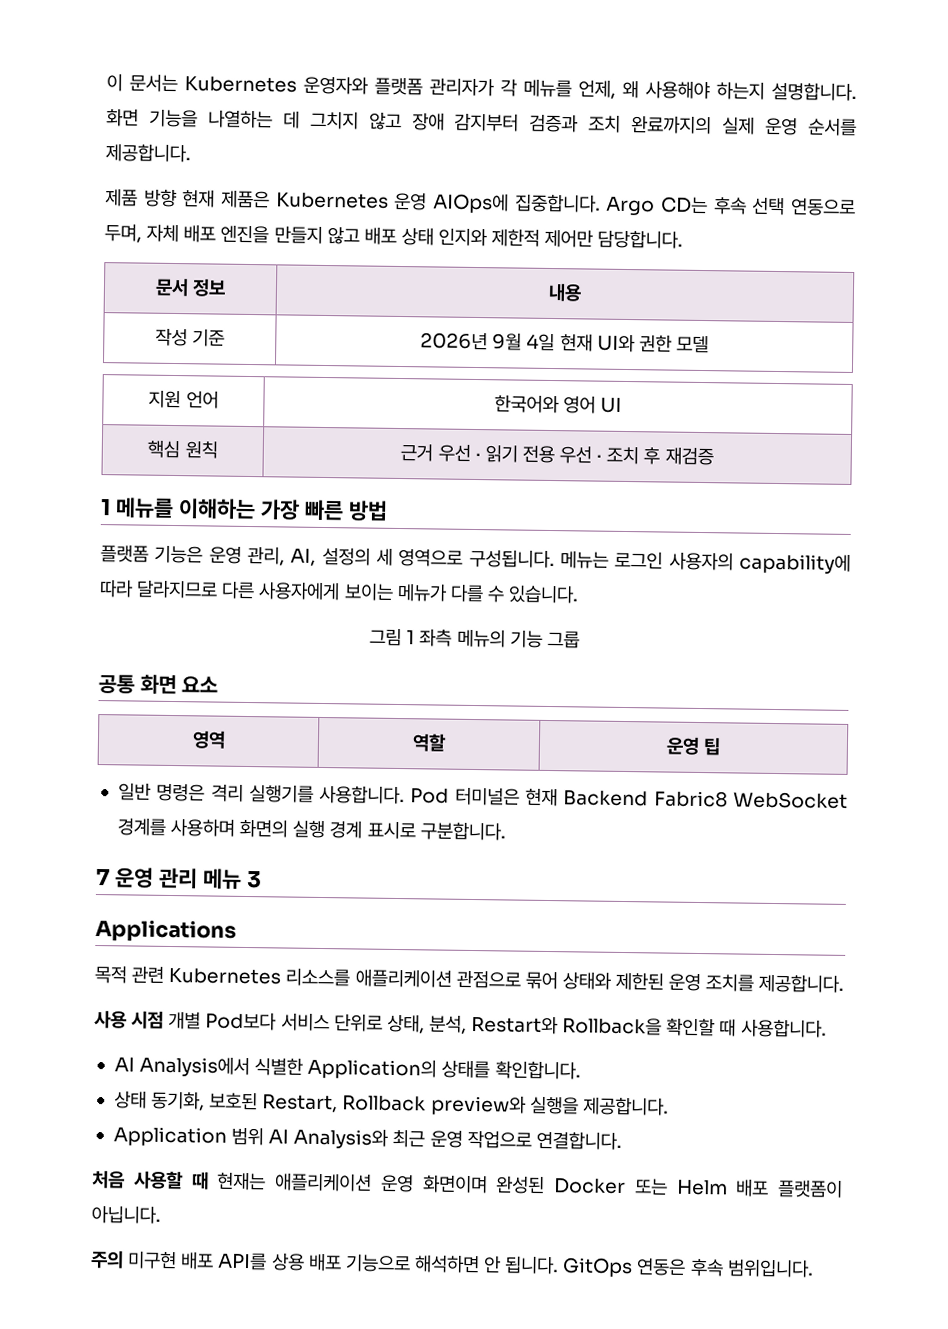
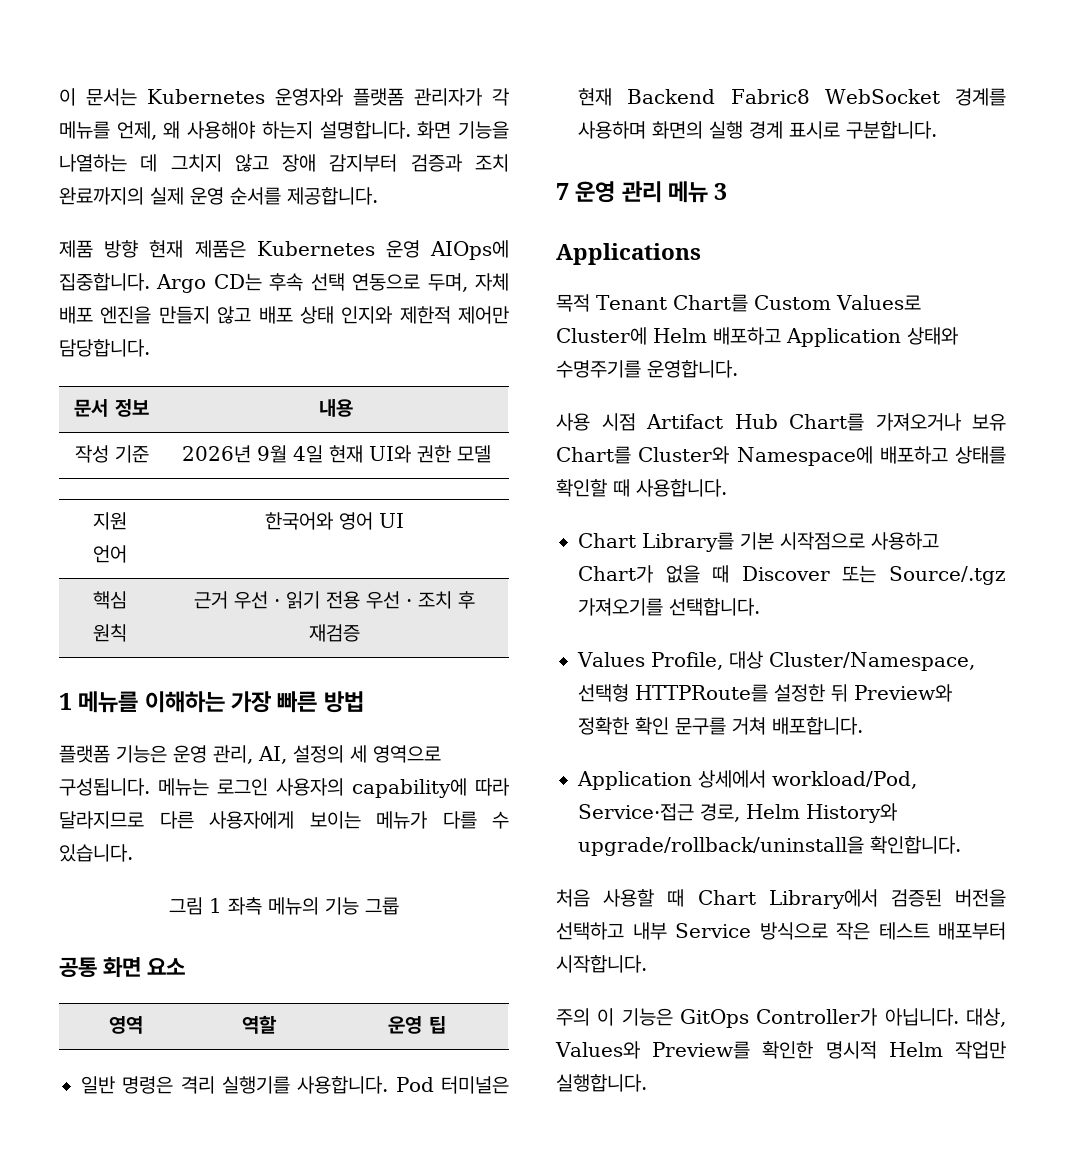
- 목적 관련 Kubernetes 리소스를 애플리케이션 관점으로 묶어 상태와 제한된 운영 조치를 제공합니다.
- 사용 시점 개별 Pod보다 서비스 단위로 상태, 분석, Restart와 Rollback을 확인할 때 사용합니다.
- AI Analysis에서 식별한 Application의 상태를 확인합니다.
- 상태 동기화, 보호된 Restart, Rollback preview와 실행을 제공합니다.
- Application 범위 AI Analysis와 최근 운영 작업으로 연결합니다.
- 처음 사용할 때 현재는 애플리케이션 운영 화면이며 완성된 Docker 또는 Helm 배포 플랫폼이 아닙니다.
- 주의 미구현 배포 API를 상용 배포 기능으로 해석하면 안 됩니다. GitOps 연동은 후속 범위입니다.
+ 목적 Tenant Chart를 Custom Values로 Cluster에 Helm 배포하고 Application 상태와 수명주기를 운영합니다.
+ 사용 시점 Artifact Hub Chart를 가져오거나 보유 Chart를 Cluster와 Namespace에 배포하고 상태를 확인할 때 사용합니다.
+ Chart Library를 기본 시작점으로 사용하고 Chart가 없을 때 Discover 또는 Source/.tgz 가져오기를 선택합니다.
+ Values Profile, 대상 Cluster/Namespace, 선택형 HTTPRoute를 설정한 뒤 Preview와 정확한 확인 문구를 거쳐 배포합니다.
+ Application 상세에서 workload/Pod, Service·접근 경로, Helm History와 upgrade/rollback/uninstall을 확인합니다.
+ 처음 사용할 때 Chart Library에서 검증된 버전을 선택하고 내부 Service 방식으로 작은 테스트 배포부터 시작합니다.
+ 주의 이 기능은 GitOps Controller가 아닙니다. 대상, Values와 Preview를 확인한 명시적 Helm 작업만 실행합니다.

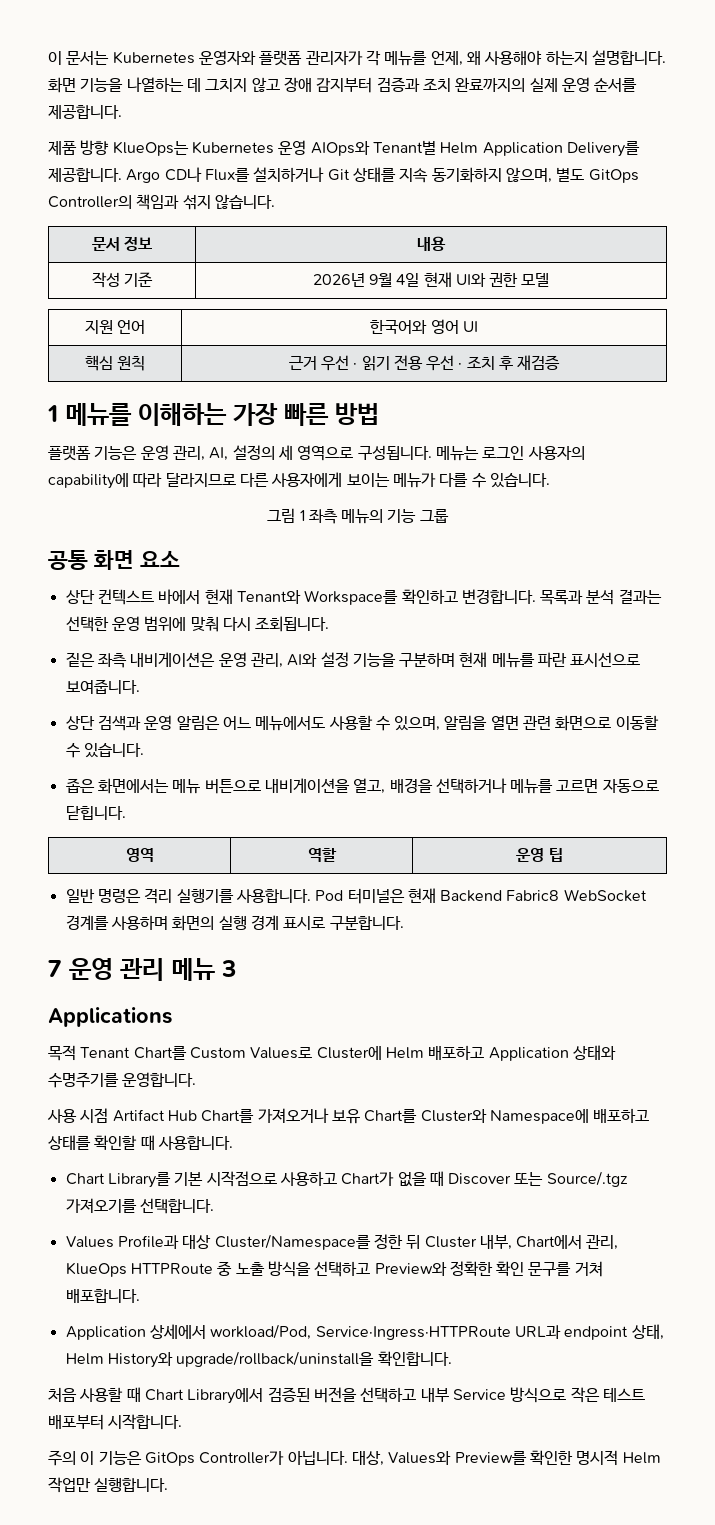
- 제품 방향 현재 제품은 Kubernetes 운영 AIOps에 집중합니다. Argo CD는 후속 선택 연동으로 두며, 자체 배포 엔진을 만들지 않고 배포 상태 인지와 제한적 제어만 담당합니다.
+ 제품 방향 KlueOps는 Kubernetes 운영 AIOps와 Tenant별 Helm Application Delivery를 제공합니다. Argo CD나 Flux를 설치하거나 Git 상태를 지속 동기화하지 않으며, 별도 GitOps Controller의 책임과 섞지 않습니다.
+ 상단 컨텍스트 바에서 현재 Tenant와 Workspace를 확인하고 변경합니다. 목록과 분석 결과는 선택한 운영 범위에 맞춰 다시 조회됩니다.
+ 짙은 좌측 내비게이션은 운영 관리, AI와 설정 기능을 구분하며 현재 메뉴를 파란 표시선으로 보여줍니다.
+ 상단 검색과 운영 알림은 어느 메뉴에서도 사용할 수 있으며, 알림을 열면 관련 화면으로 이동할 수 있습니다.
+ 좁은 화면에서는 메뉴 버튼으로 내비게이션을 열고, 배경을 선택하거나 메뉴를 고르면 자동으로 닫힙니다.
- Values Profile, 대상 Cluster/Namespace, 선택형 HTTPRoute를 설정한 뒤 Preview와 정확한 확인 문구를 거쳐 배포합니다.
+ Values Profile과 대상 Cluster/Namespace를 정한 뒤 Cluster 내부, Chart에서 관리, KlueOps HTTPRoute 중 노출 방식을 선택하고 Preview와 정확한 확인 문구를 거쳐 배포합니다.
- Application 상세에서 workload/Pod, Service·접근 경로, Helm History와 upgrade/rollback/uninstall을 확인합니다.
+ Application 상세에서 workload/Pod, Service·Ingress·HTTPRoute URL과 endpoint 상태, Helm History와 upgrade/rollback/uninstall을 확인합니다.

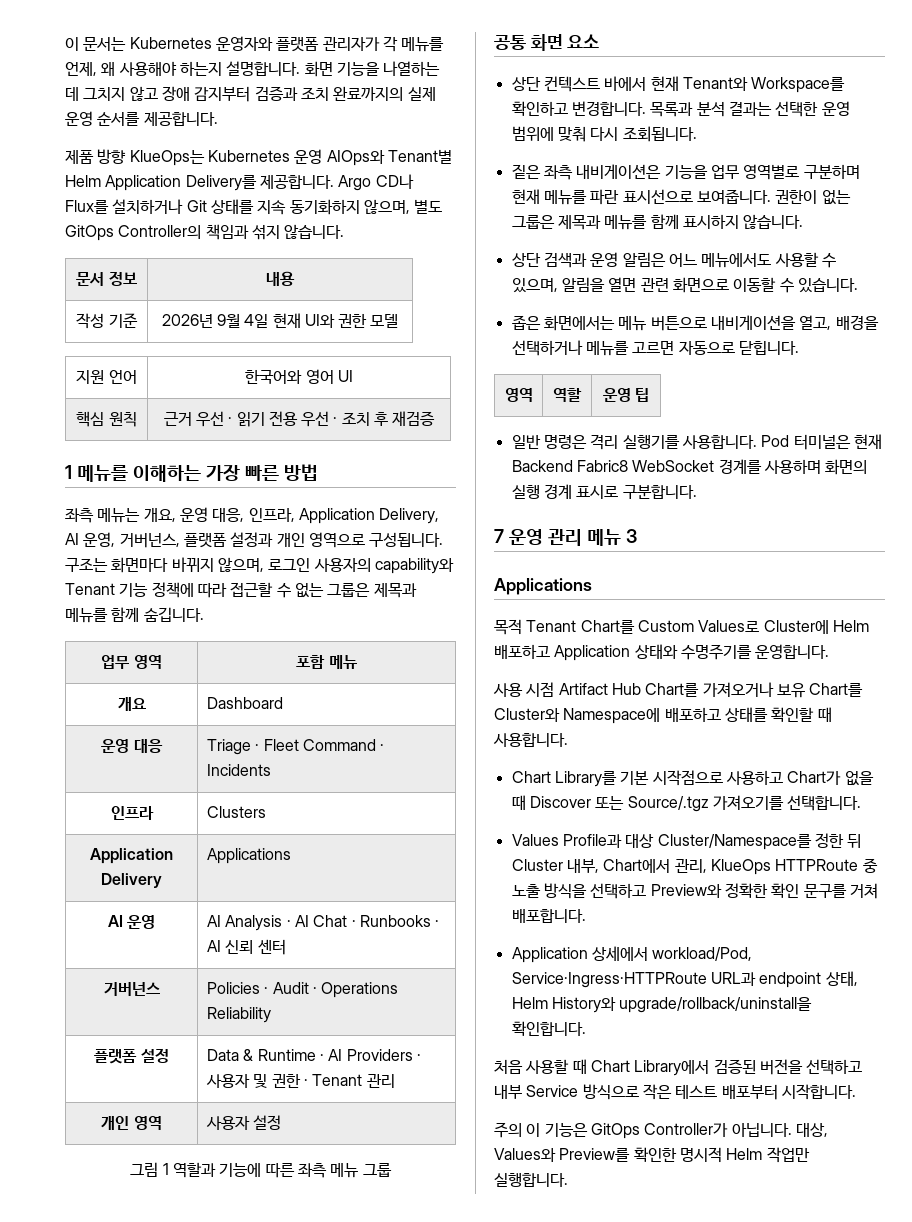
- 플랫폼 기능은 운영 관리, AI, 설정의 세 영역으로 구성됩니다. 메뉴는 로그인 사용자의 capability에 따라 달라지므로 다른 사용자에게 보이는 메뉴가 다를 수 있습니다.
- 그림 1 좌측 메뉴의 기능 그룹
+ 좌측 메뉴는 개요, 운영 대응, 인프라, Application Delivery, AI 운영, 거버넌스, 플랫폼 설정과 개인 영역으로 구성됩니다. 구조는 화면마다 바뀌지 않으며, 로그인 사용자의 capability와 Tenant 기능 정책에 따라 접근할 수 없는 그룹은 제목과 메뉴를 함께 숨깁니다.
+ 업무 영역 | 포함 메뉴
+ 개요 | Dashboard
+ 운영 대응 | Triage · Fleet Command · Incidents
+ 인프라 | Clusters
+ Application Delivery | Applications
+ AI 운영 | AI Analysis · AI Chat · Runbooks · AI 신뢰 센터
+ 거버넌스 | Policies · Audit · Operations Reliability
+ 플랫폼 설정 | Data & Runtime · AI Providers · 사용자 및 권한 · Tenant 관리
+ 개인 영역 | 사용자 설정
+ 그림 1 역할과 기능에 따른 좌측 메뉴 그룹
- 짙은 좌측 내비게이션은 운영 관리, AI와 설정 기능을 구분하며 현재 메뉴를 파란 표시선으로 보여줍니다.
+ 짙은 좌측 내비게이션은 기능을 업무 영역별로 구분하며 현재 메뉴를 파란 표시선으로 보여줍니다. 권한이 없는 그룹은 제목과 메뉴를 함께 표시하지 않습니다.

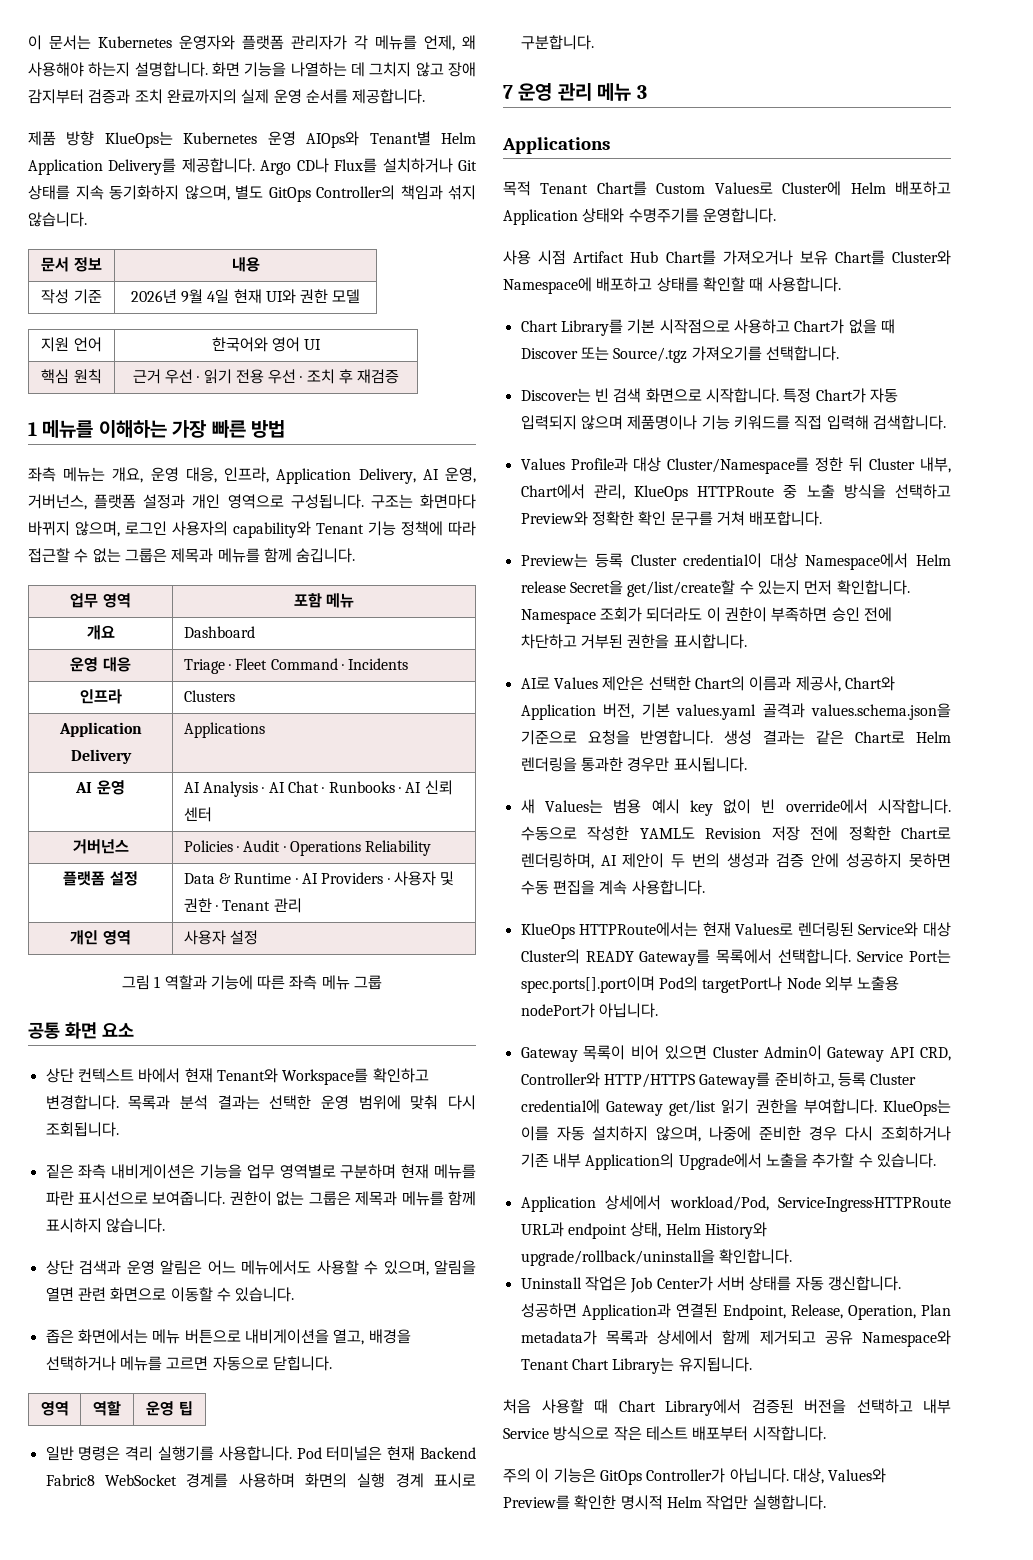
+ Discover는 빈 검색 화면으로 시작합니다. 특정 Chart가 자동 입력되지 않으며 제품명이나 기능 키워드를 직접 입력해 검색합니다.
+ Preview는 등록 Cluster credential이 대상 Namespace에서 Helm release Secret을 get/list/create할 수 있는지 먼저 확인합니다. Namespace 조회가 되더라도 이 권한이 부족하면 승인 전에 차단하고 거부된 권한을 표시합니다.
+ AI로 Values 제안은 선택한 Chart의 이름과 제공사, Chart와 Application 버전, 기본 values.yaml 골격과 values.schema.json을 기준으로 요청을 반영합니다. 생성 결과는 같은 Chart로 Helm 렌더링을 통과한 경우만 표시됩니다.
+ 새 Values는 범용 예시 key 없이 빈 override에서 시작합니다. 수동으로 작성한 YAML도 Revision 저장 전에 정확한 Chart로 렌더링하며, AI 제안이 두 번의 생성과 검증 안에 성공하지 못하면 수동 편집을 계속 사용합니다.
+ KlueOps HTTPRoute에서는 현재 Values로 렌더링된 Service와 대상 Cluster의 READY Gateway를 목록에서 선택합니다. Service Port는 spec.ports[].port이며 Pod의 targetPort나 Node 외부 노출용 nodePort가 아닙니다.
+ Gateway 목록이 비어 있으면 Cluster Admin이 Gateway API CRD, Controller와 HTTP/HTTPS Gateway를 준비하고, 등록 Cluster credential에 Gateway get/list 읽기 권한을 부여합니다. KlueOps는 이를 자동 설치하지 않으며, 나중에 준비한 경우 다시 조회하거나 기존 내부 Application의 Upgrade에서 노출을 추가할 수 있습니다.
+ Uninstall 작업은 Job Center가 서버 상태를 자동 갱신합니다. 성공하면 Application과 연결된 Endpoint, Release, Operation, Plan metadata가 목록과 상세에서 함께 제거되고 공유 Namespace와 Tenant Chart Library는 유지됩니다.

